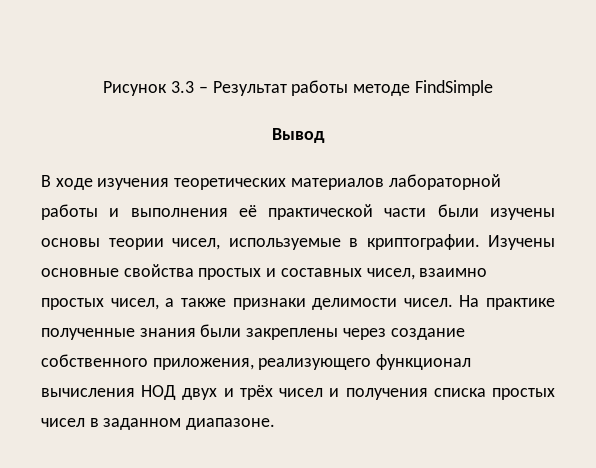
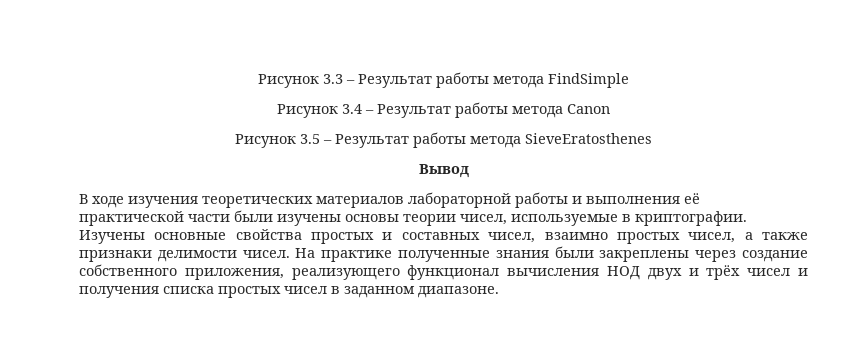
- Рисунок 3.3 – Результат работы методе FindSimple
+ Рисунок 3.3 – Результат работы метода FindSimple
+ Рисунок 3.4 – Результат работы метода Canon
+ Рисунок 3.5 – Результат работы метода SieveEratosthenes

